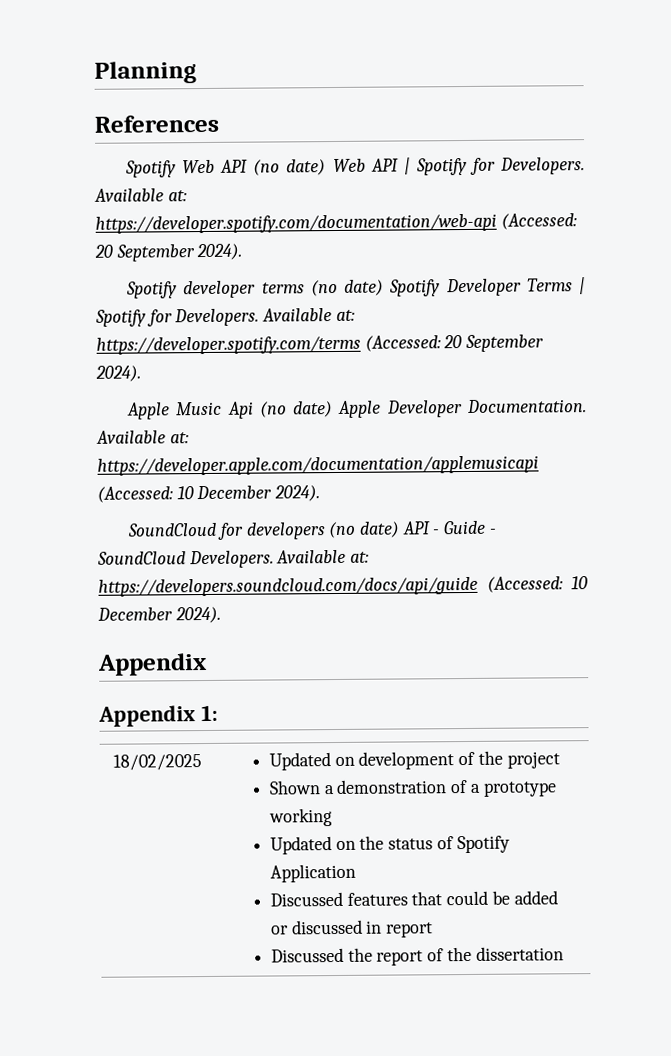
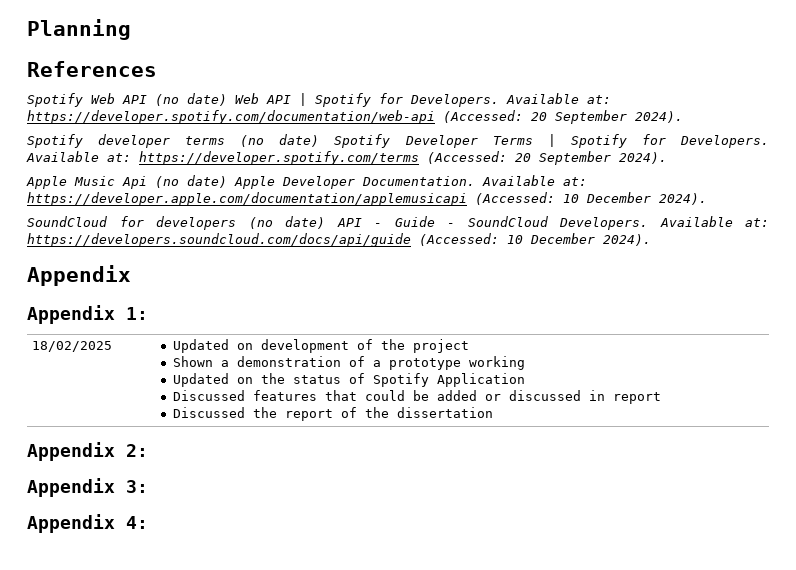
+ Appendix 2:
+ Appendix 3:
+ Appendix 4:

